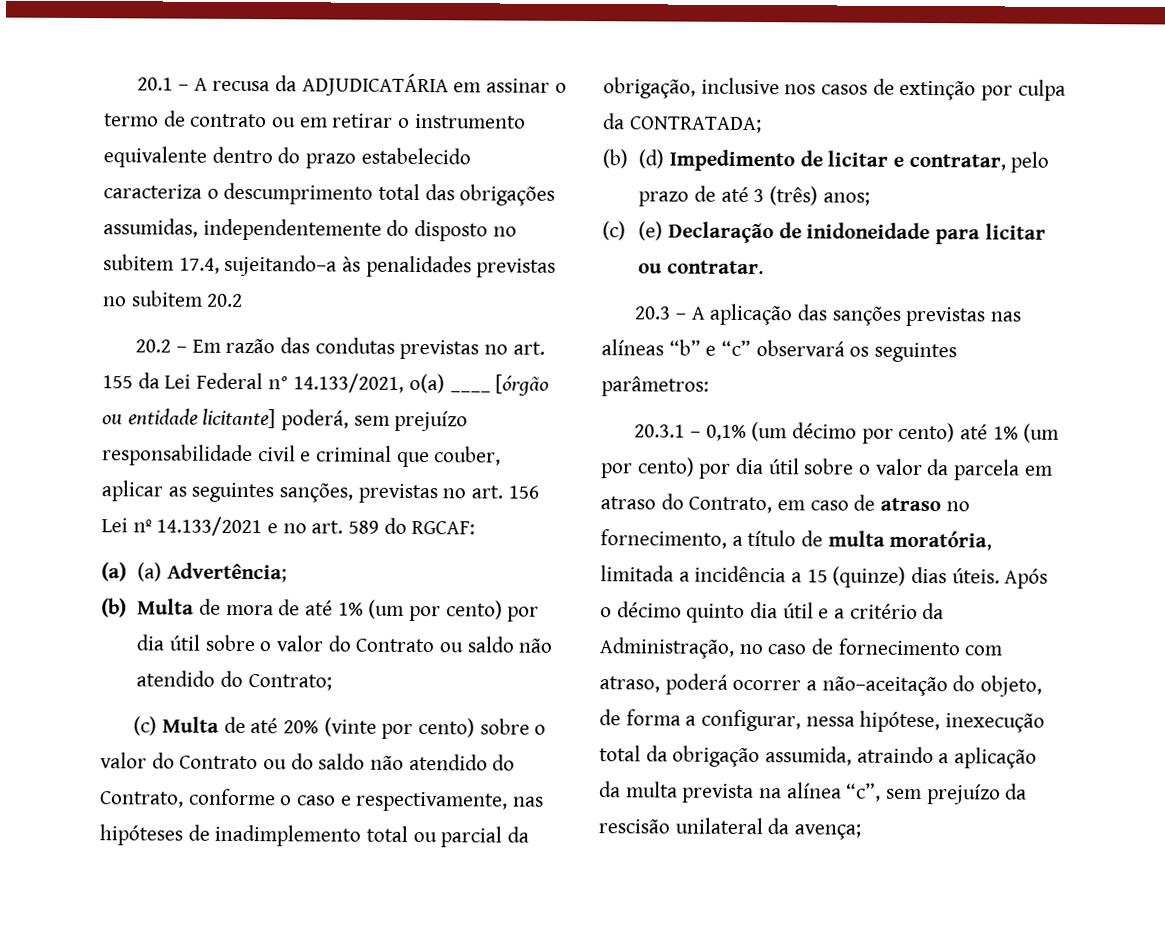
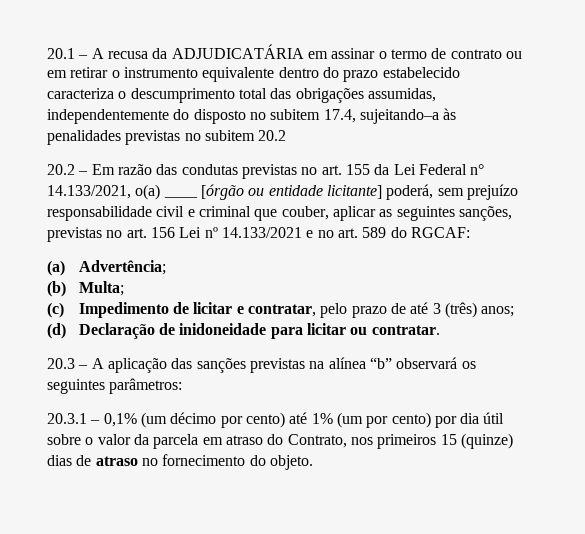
- (a) (a) Advertência;
+ (a) Advertência;
- (b) Multa de mora de até 1% (um por cento) por dia útil sobre o valor do Contrato ou saldo não atendido do Contrato;
- (c) Multa de até 20% (vinte por cento) sobre o valor do Contrato ou do saldo não atendido do Contrato, conforme o caso e respectivamente, nas hipóteses de inadimplemento total ou parcial da obrigação, inclusive nos casos de extinção por culpa da CONTRATADA;
- (b) (d) Impedimento de licitar e contratar, pelo prazo de até 3 (três) anos;
+ (b) Multa;
+ (c) Impedimento de licitar e contratar, pelo prazo de até 3 (três) anos;
- (c) (e) Declaração de inidoneidade para licitar ou contratar.
+ (d) Declaração de inidoneidade para licitar ou contratar.
- 20.3 – A aplicação das sanções previstas nas alíneas “b” e “c” observará os seguintes parâmetros:
+ 20.3 – A aplicação das sanções previstas na alínea “b” observará os seguintes parâmetros:
- 20.3.1 – 0,1% (um décimo por cento) até 1% (um por cento) por dia útil sobre o valor da parcela em atraso do Contrato, em caso de atraso no fornecimento, a título de multa moratória, limitada a incidência a 15 (quinze) dias úteis. Após o décimo quinto dia útil e a critério da Administração, no caso de fornecimento com atraso, poderá ocorrer a não–aceitação do objeto, de forma a configurar, nessa hipótese, inexecução total da obrigação assumida, atraindo a aplicação da multa prevista na alínea “c”, sem prejuízo da rescisão unilateral da avença;
+ 20.3.1 – 0,1% (um décimo por cento) até 1% (um por cento) por dia útil sobre o valor da parcela em atraso do Contrato, nos primeiros 15 (quinze) dias de atraso no fornecimento do objeto.

